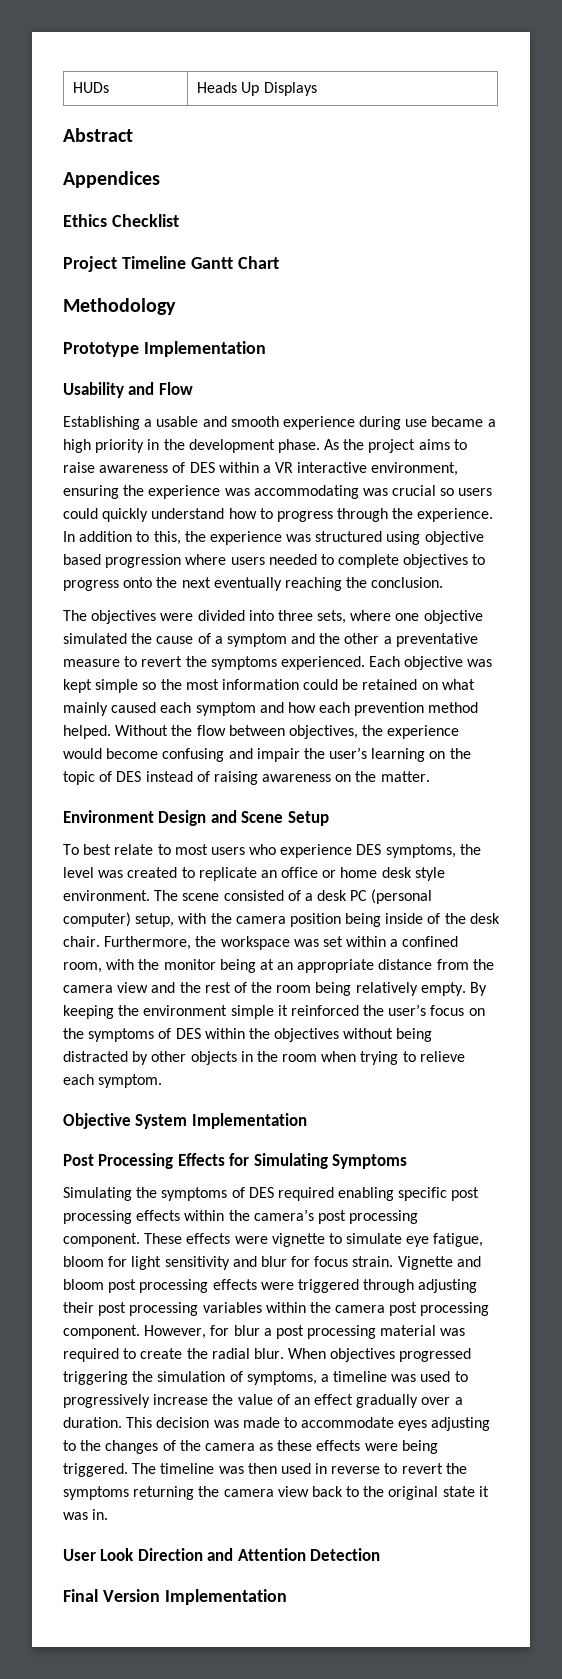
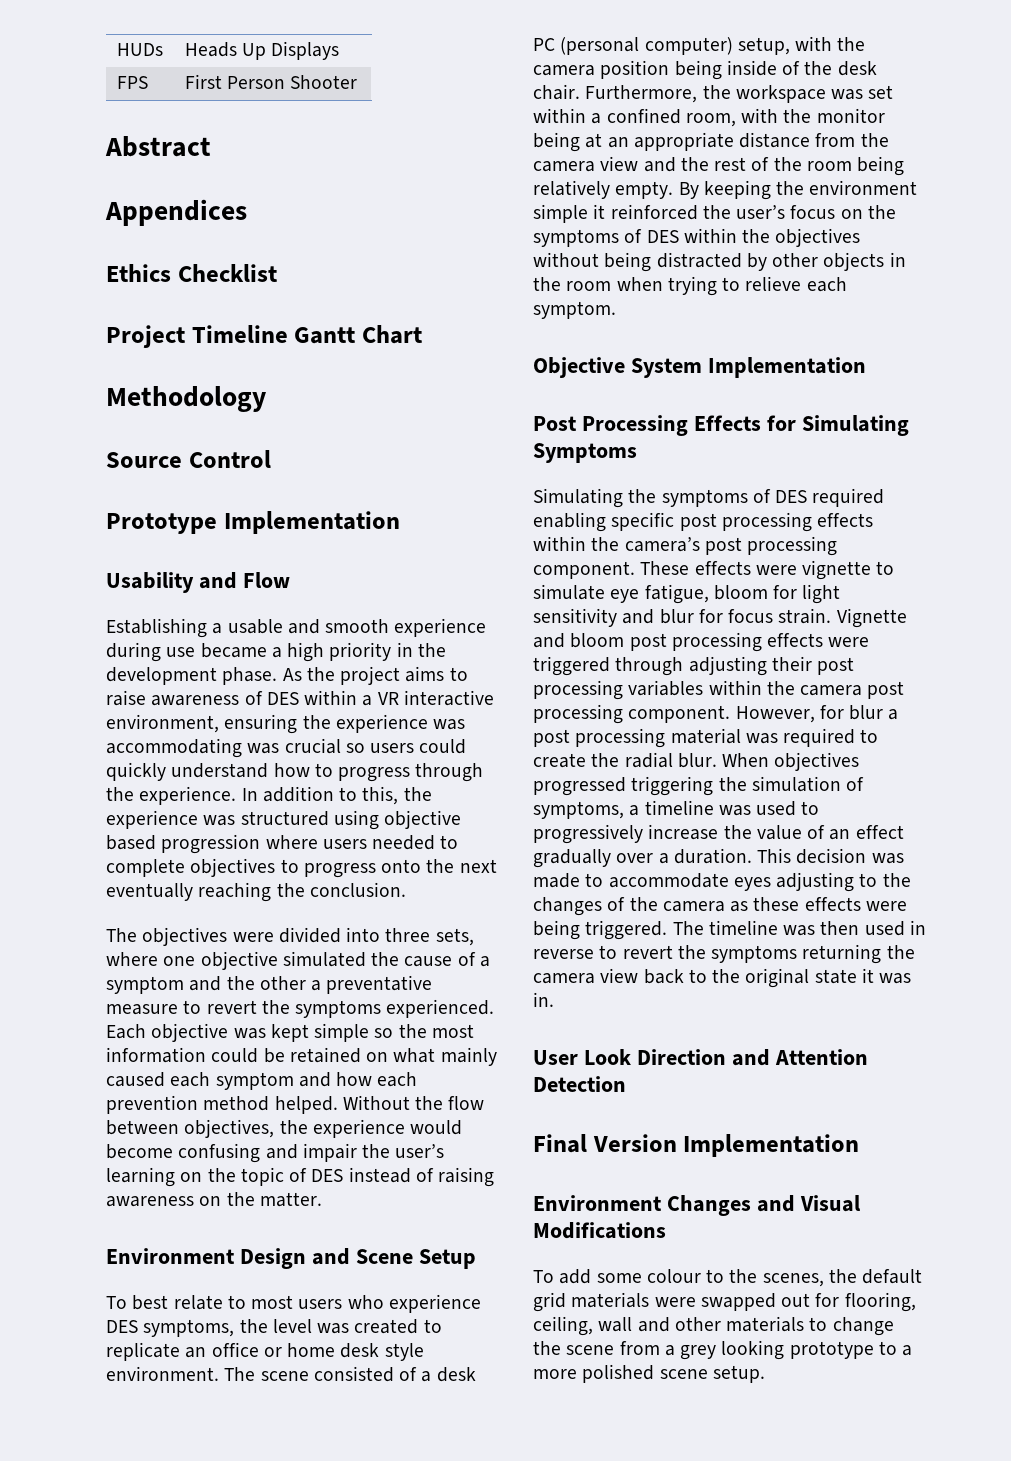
+ FPS | First Person Shooter
+ Source Control
+ Environment Changes and Visual Modifications
+ To add some colour to the scenes, the default grid materials were swapped out for flooring, ceiling, wall and other materials to change the scene from a grey looking prototype to a more polished scene setup.

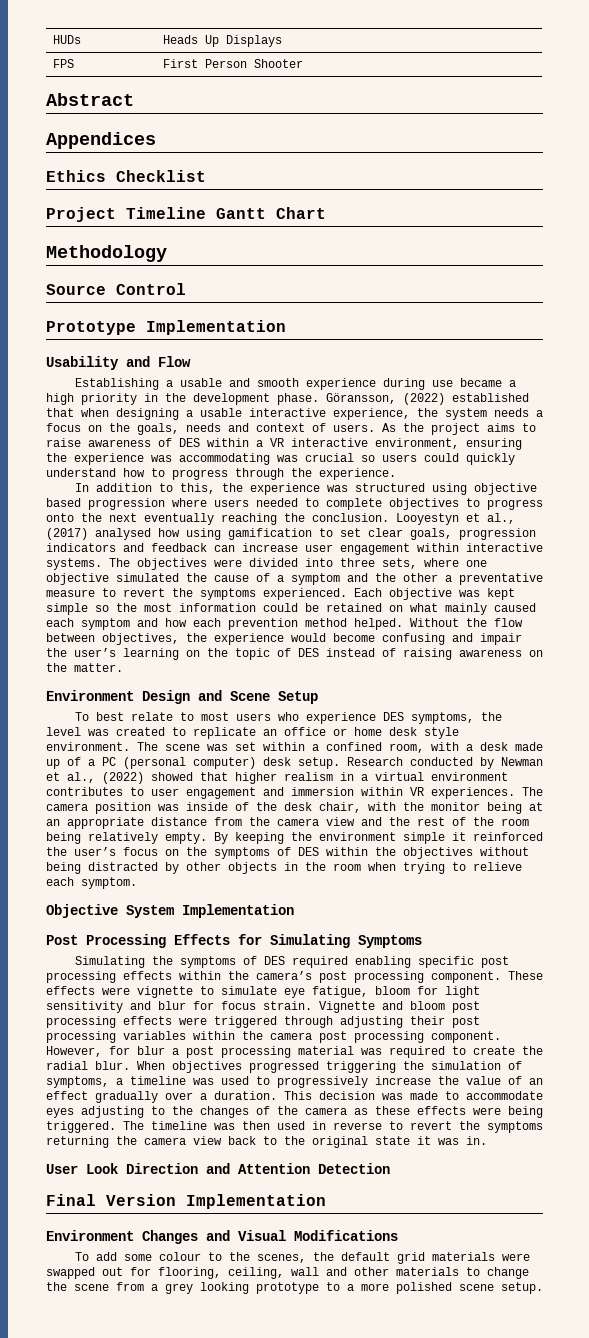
+ Göransson, (2022) established that when designing a usable interactive experience, the system needs a focus on the goals, needs and context of users.
- As the project aims to raise awareness of DES within a VR interactive environment, ensuring the experience was accommodating was crucial so users could quickly understand how to progress through the experience. In addition to this, the experience was structured using objective based progression where users needed to complete objectives to progress onto the next eventually reaching the conclusion.
- The objectives were divided into three sets, where one objective simulated the cause of a symptom and the other a preventative measure to revert the symptoms experienced.
+ As the project aims to raise awareness of DES within a VR interactive environment, ensuring the experience was accommodating was crucial so users could quickly understand how to progress through the experience.
+ In addition to this, the experience was structured using objective based progression where users needed to complete objectives to progress onto the next eventually reaching the conclusion. Looyestyn et al., (2017) analysed how using gamification to set clear goals, progression indicators and feedback can increase user engagement within interactive systems. The objectives were divided into three sets, where one objective simulated the cause of a symptom and the other a preventative measure to revert the symptoms experienced.
- The scene consisted of a desk PC (personal computer) setup, with the camera position being inside of the desk chair. Furthermore, the workspace was set within a confined room, with the monitor being at an appropriate distance from the camera view and the rest of the room being relatively empty.
+ The scene was set within a confined room, with a desk made up of a PC (personal computer) desk setup. Research conducted by Newman et al., (2022) showed that higher realism in a virtual environment contributes to user engagement and immersion within VR experiences. The camera position was inside of the desk chair, with the monitor being at an appropriate distance from the camera view and the rest of the room being relatively empty.

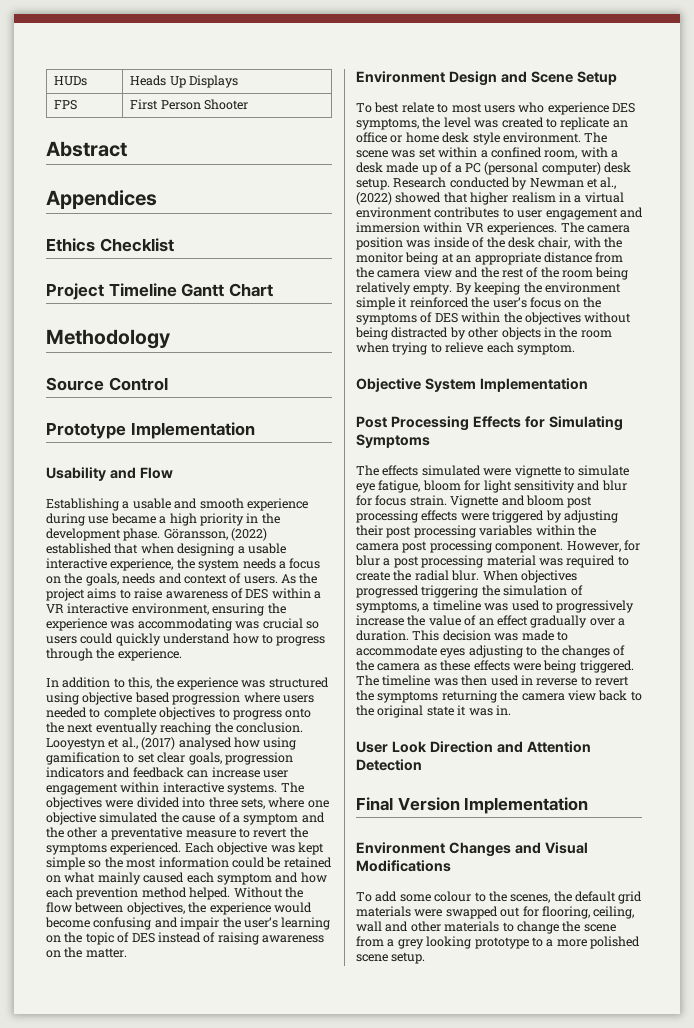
- Simulating the symptoms of DES required enabling specific post processing effects within the camera’s post processing component. These effects were vignette to simulate eye fatigue, bloom for light sensitivity and blur for focus strain.
+ The effects simulated were vignette to simulate eye fatigue, bloom for light sensitivity and blur for focus strain.
- Vignette and bloom post processing effects were triggered through adjusting their post processing variables within the camera post processing component.
+ Vignette and bloom post processing effects were triggered by adjusting their post processing variables within the camera post processing component.

